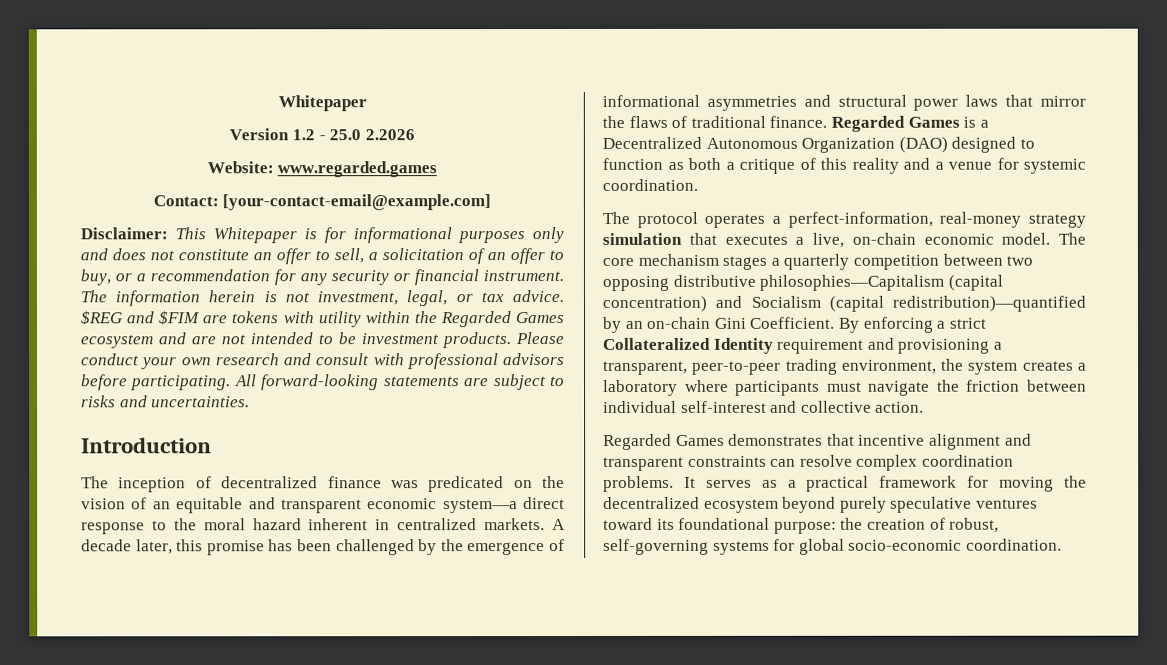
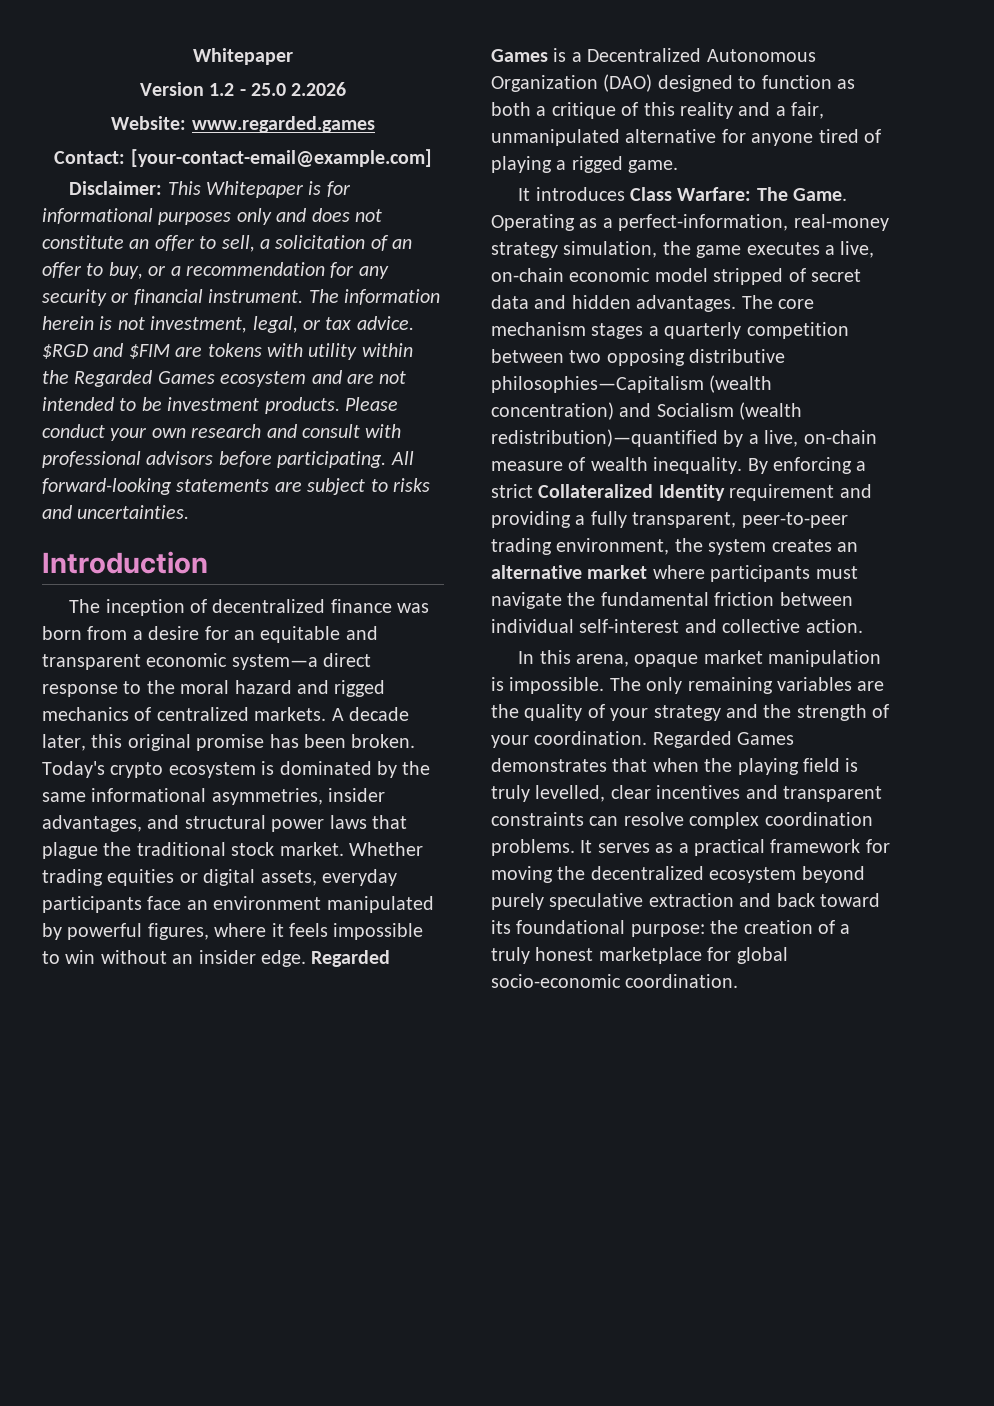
- $REG and $FIM are tokens with utility within the Regarded Games ecosystem and are not intended to be investment products.
+ $RGD and $FIM are tokens with utility within the Regarded Games ecosystem and are not intended to be investment products.
- The inception of decentralized finance was predicated on the vision of an equitable and transparent economic system—a direct response to the moral hazard inherent in centralized markets.
+ The inception of decentralized finance was born from a desire for an equitable and transparent economic system—a direct response to the moral hazard and rigged mechanics of centralized markets.
- A decade later, this promise has been challenged by the emergence of informational asymmetries and structural power laws that mirror the flaws of traditional finance.
+ A decade later, this original promise has been broken. Today's crypto ecosystem is dominated by the same informational asymmetries, insider advantages, and structural power laws that plague the traditional stock market. Whether trading equities or digital assets, everyday participants face an environment manipulated by powerful figures, where it feels impossible to win without an insider edge.
- Regarded Games is a Decentralized Autonomous Organization (DAO) designed to function as both a critique of this reality and a venue for systemic coordination.
- The protocol operates a perfect-information, real-money strategy simulation that executes a live, on-chain economic model.
+ Regarded Games is a Decentralized Autonomous Organization (DAO) designed to function as both a critique of this reality and a fair, unmanipulated alternative for anyone tired of playing a rigged game.
+ It introduces Class Warfare: The Game. Operating as a perfect-information, real-money strategy simulation, the game executes a live, on-chain economic model stripped of secret data and hidden advantages.
- The core mechanism stages a quarterly competition between two opposing distributive philosophies—Capitalism (capital concentration) and Socialism (capital redistribution)—quantified by an on-chain Gini Coefficient.
+ The core mechanism stages a quarterly competition between two opposing distributive philosophies—Capitalism (wealth concentration) and Socialism (wealth redistribution)—quantified by a live, on-chain measure of wealth inequality.
- By enforcing a strict Collateralized Identity requirement and provisioning a transparent, peer-to-peer trading environment, the system creates a laboratory where participants must navigate the friction between individual self-interest and collective action.
+ By enforcing a strict Collateralized Identity requirement and providing a fully transparent, peer-to-peer trading environment, the system creates an alternative market where participants must navigate the fundamental friction between individual self-interest and collective action.
- Regarded Games demonstrates that incentive alignment and transparent constraints can resolve complex coordination problems.
+ In this arena, opaque market manipulation is impossible. The only remaining variables are the quality of your strategy and the strength of your coordination. Regarded Games demonstrates that when the playing field is truly levelled, clear incentives and transparent constraints can resolve complex coordination problems.
- It serves as a practical framework for moving the decentralized ecosystem beyond purely speculative ventures toward its foundational purpose: the creation of robust, self-governing systems for global socio-economic coordination.
+ It serves as a practical framework for moving the decentralized ecosystem beyond purely speculative extraction and back toward its foundational purpose: the creation of a truly honest marketplace for global socio-economic coordination.

